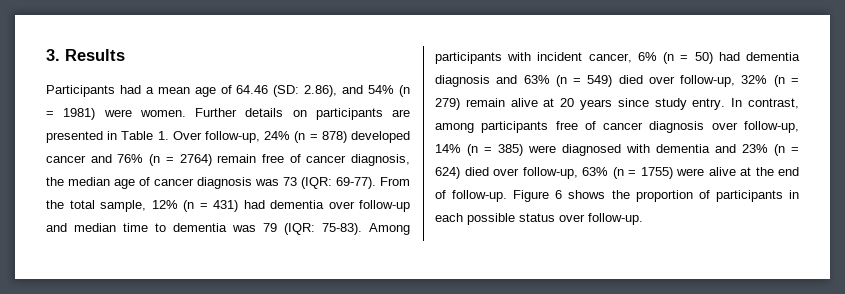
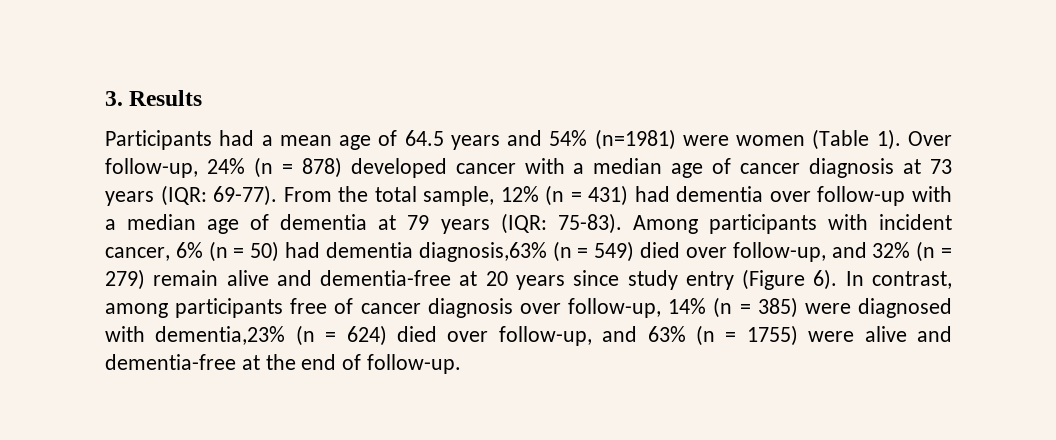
- Participants had a mean age of 64.46 (SD: 2.86), and 54% (n = 1981) were women. Further details on participants are presented in Table 1. Over follow-up, 24% (n = 878) developed cancer and 76% (n = 2764) remain free of cancer diagnosis, the median age of cancer diagnosis was 73 (IQR: 69-77).
+ Participants had a mean age of 64.5 years and 54% (n=1981) were women (Table 1). Over follow-up, 24% (n = 878) developed cancer with a median age of cancer diagnosis at 73 years (IQR: 69-77).
- From the total sample, 12% (n = 431) had dementia over follow-up and median time to dementia was 79 (IQR: 75-83).
+ From the total sample, 12% (n = 431) had dementia over follow-up with a median age of dementia at 79 years (IQR: 75-83).
- Among participants with incident cancer, 6% (n = 50) had dementia diagnosis and 63% (n = 549) died over follow-up, 32% (n = 279) remain alive at 20 years since study entry.
+ Among participants with incident cancer, 6% (n = 50) had dementia diagnosis,63% (n = 549) died over follow-up, and 32% (n = 279) remain alive and dementia-free at 20 years since study entry (Figure 6).
- In contrast, among participants free of cancer diagnosis over follow-up, 14% (n = 385) were diagnosed with dementia and 23% (n = 624) died over follow-up, 63% (n = 1755) were alive at the end of follow-up. Figure 6 shows the proportion of participants in each possible status over follow-up.
+ In contrast, among participants free of cancer diagnosis over follow-up, 14% (n = 385) were diagnosed with dementia,23% (n = 624) died over follow-up, and 63% (n = 1755) were alive and dementia-free at the end of follow-up.

